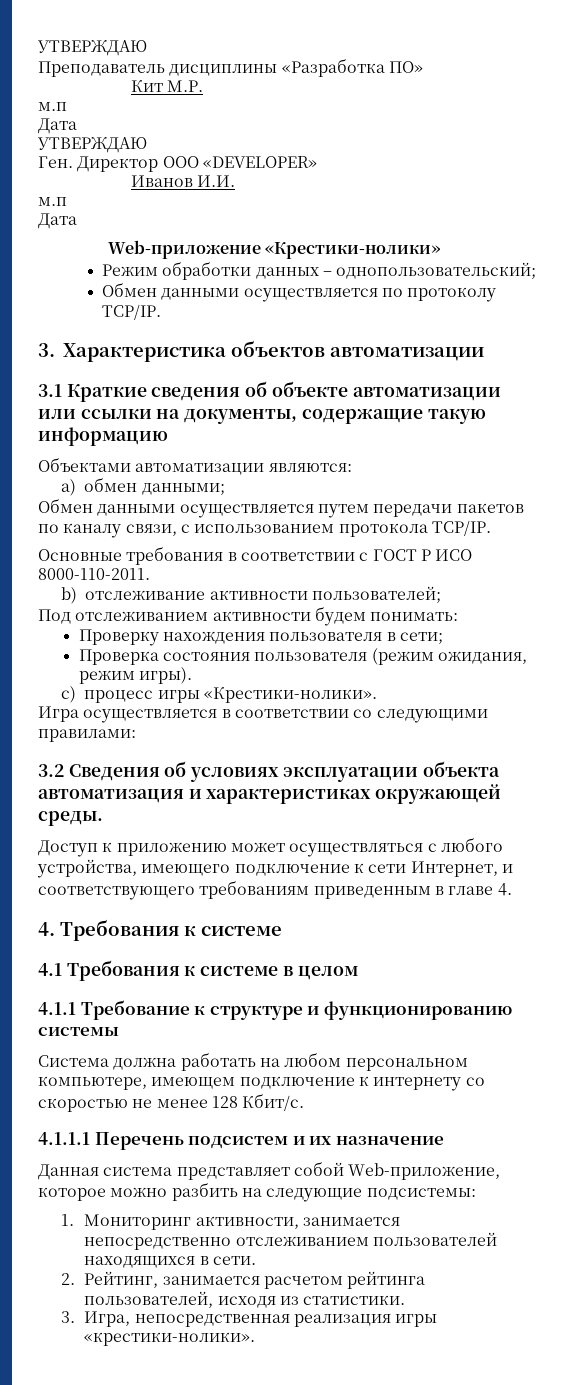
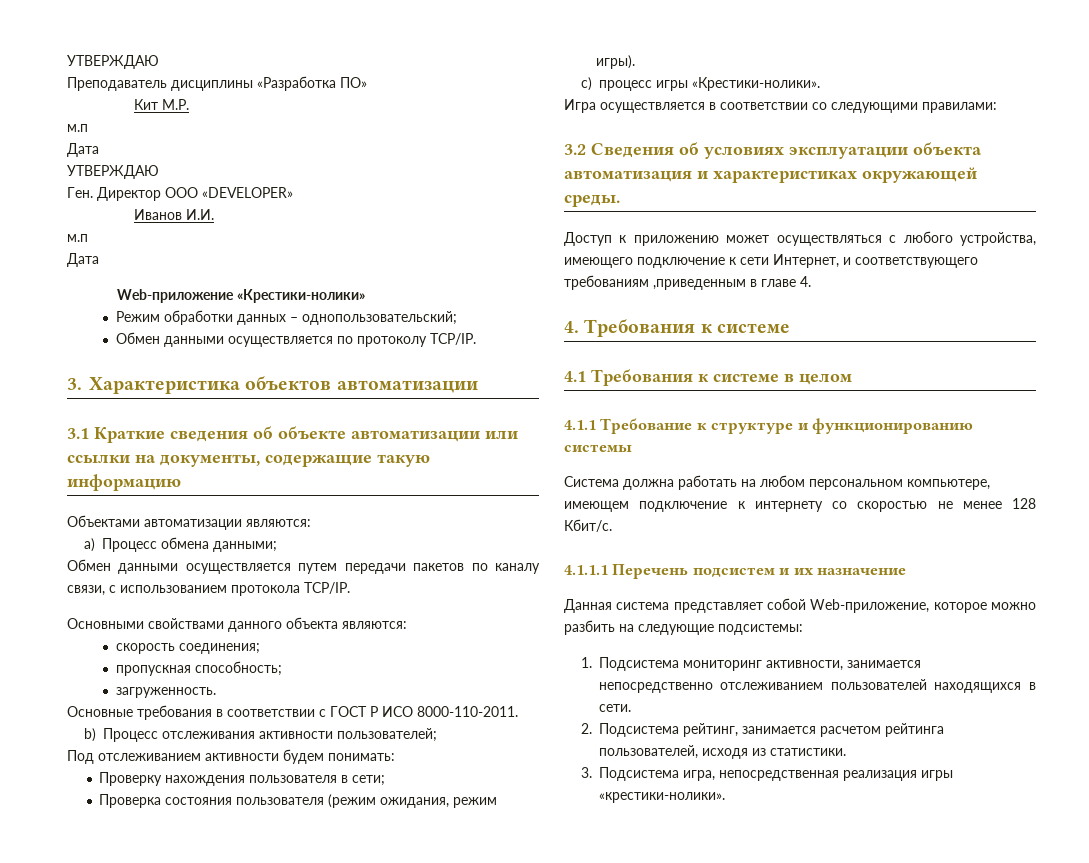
- a) обмен данными;
+ a) Процесс обмена данными;
+ Основными свойствами данного объекта являются:
+ скорость соединения;
+ пропускная способность;
+ загруженность.
- b) отслеживание активности пользователей;
+ b) Процесс отслеживания активности пользователей;
- Доступ к приложению может осуществляться с любого устройства, имеющего подключение к сети Интернет, и соответствующего требованиям приведенным в главе 4.
+ Доступ к приложению может осуществляться с любого устройства, имеющего подключение к сети Интернет, и соответствующего требованиям ,приведенным в главе 4.
- 1. Мониторинг активности, занимается непосредственно отслеживанием пользователей находящихся в сети.
+ 1. Подсистема мониторинг активности, занимается непосредственно отслеживанием пользователей находящихся в сети.
- 2. Рейтинг, занимается расчетом рейтинга пользователей, исходя из статистики.
+ 2. Подсистема рейтинг, занимается расчетом рейтинга пользователей, исходя из статистики.
- 3. Игра, непосредственная реализация игры «крестики-нолики».
+ 3. Подсистема игра, непосредственная реализация игры «крестики-нолики».

